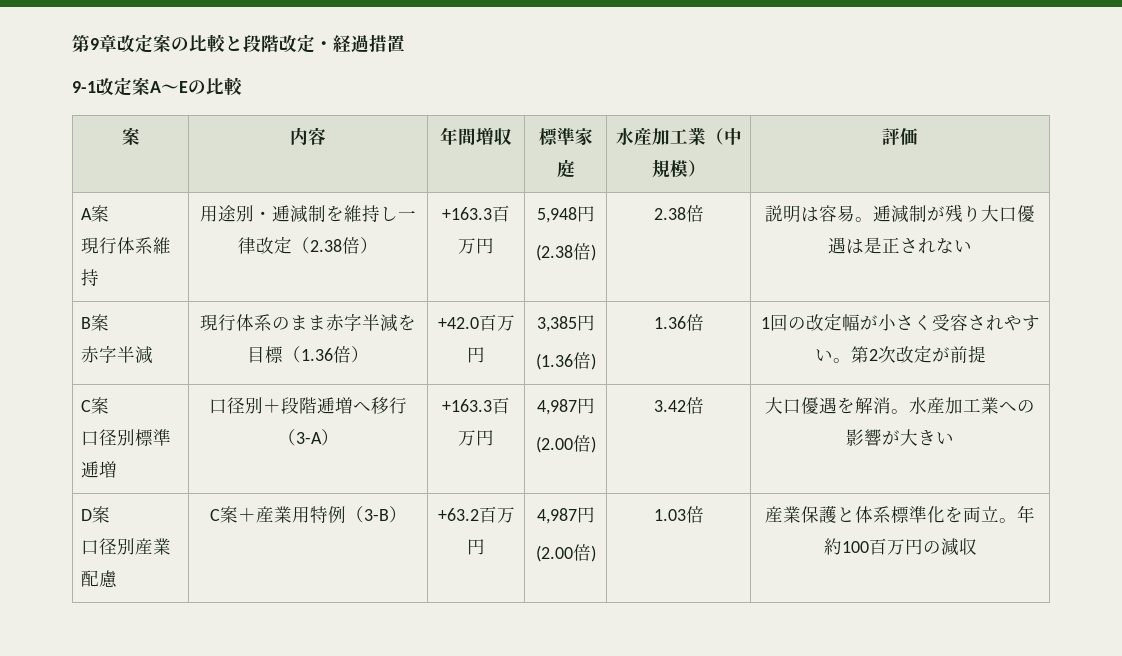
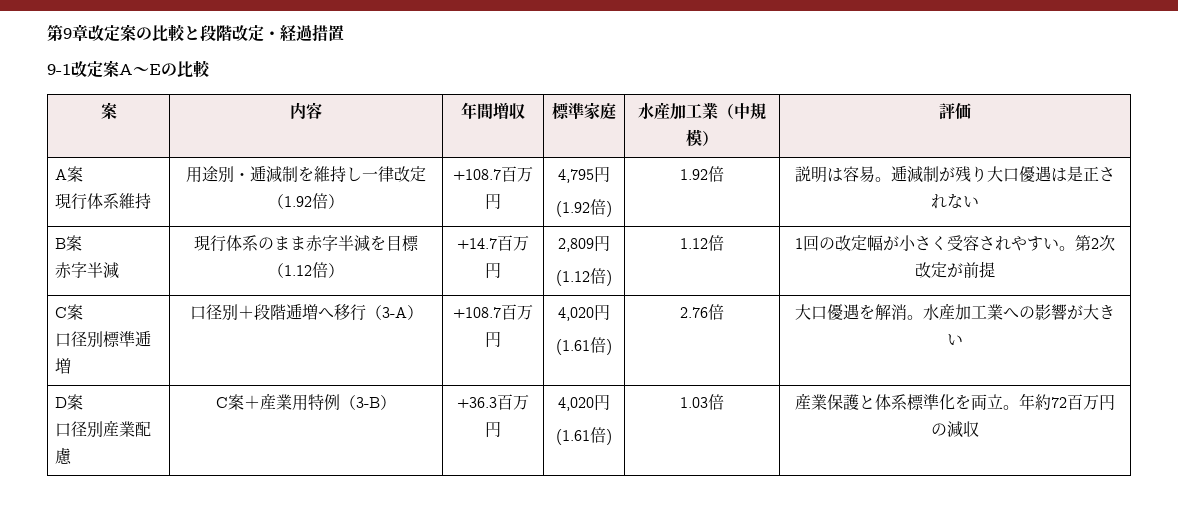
  A案
- 現行体系維持 | 用途別・逓減制を維持し一律改定（2.38倍） | +163.3百万円 | 5,948円
- (2.38倍) | 2.38倍 | 説明は容易。逓減制が残り大口優遇は是正されない
+ 現行体系維持 | 用途別・逓減制を維持し一律改定（1.92倍） | +108.7百万円 | 4,795円
+ (1.92倍) | 1.92倍 | 説明は容易。逓減制が残り大口優遇は是正されない
  B案
- 赤字半減 | 現行体系のまま赤字半減を目標（1.36倍） | +42.0百万円 | 3,385円
- (1.36倍) | 1.36倍 | 1回の改定幅が小さく受容されやすい。第2次改定が前提
+ 赤字半減 | 現行体系のまま赤字半減を目標（1.12倍） | +14.7百万円 | 2,809円
+ (1.12倍) | 1.12倍 | 1回の改定幅が小さく受容されやすい。第2次改定が前提
  C案
- 口径別標準逓増 | 口径別＋段階逓増へ移行（3-A） | +163.3百万円 | 4,987円
- (2.00倍) | 3.42倍 | 大口優遇を解消。水産加工業への影響が大きい
+ 口径別標準逓増 | 口径別＋段階逓増へ移行（3-A） | +108.7百万円 | 4,020円
+ (1.61倍) | 2.76倍 | 大口優遇を解消。水産加工業への影響が大きい
  D案
- 口径別産業配慮 | C案＋産業用特例（3-B） | +63.2百万円 | 4,987円
- (2.00倍) | 1.03倍 | 産業保護と体系標準化を両立。年約100百万円の減収
+ 口径別産業配慮 | C案＋産業用特例（3-B） | +36.3百万円 | 4,020円
+ (1.61倍) | 1.03倍 | 産業保護と体系標準化を両立。年約72百万円の減収

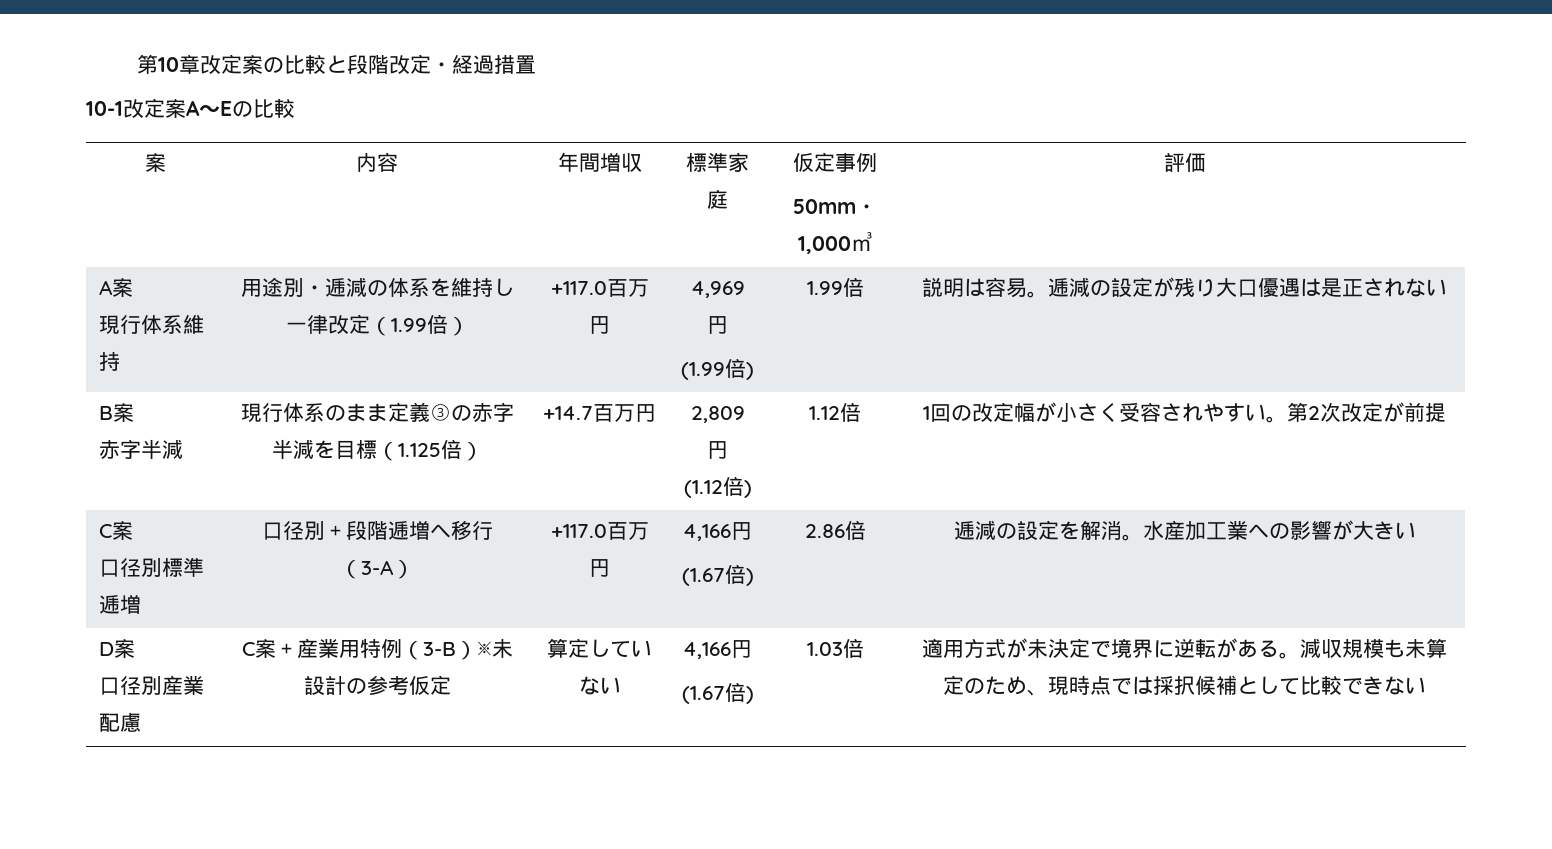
- 第9章改定案の比較と段階改定・経過措置
+ 第10章改定案の比較と段階改定・経過措置
- 9-1改定案A〜Eの比較
+ 10-1改定案A〜Eの比較
- 案 | 内容 | 年間増収 | 標準家庭 | 水産加工業（中規模） | 評価
+ 案 | 内容 | 年間増収 | 標準家庭 | 仮定事例
+ 50mm・1,000㎥ | 評価
  A案
- 現行体系維持 | 用途別・逓減制を維持し一律改定（1.92倍） | +108.7百万円 | 4,795円
- (1.92倍) | 1.92倍 | 説明は容易。逓減制が残り大口優遇は是正されない
+ 現行体系維持 | 用途別・逓減の体系を維持し一律改定（1.99倍） | +117.0百万円 | 4,969円
+ (1.99倍) | 1.99倍 | 説明は容易。逓減の設定が残り大口優遇は是正されない
  B案
- 赤字半減 | 現行体系のまま赤字半減を目標（1.12倍） | +14.7百万円 | 2,809円
+ 赤字半減 | 現行体系のまま定義③の赤字半減を目標（1.125倍） | +14.7百万円 | 2,809円
  (1.12倍) | 1.12倍 | 1回の改定幅が小さく受容されやすい。第2次改定が前提
  C案
- 口径別標準逓増 | 口径別＋段階逓増へ移行（3-A） | +108.7百万円 | 4,020円
- (1.61倍) | 2.76倍 | 大口優遇を解消。水産加工業への影響が大きい
+ 口径別標準逓増 | 口径別＋段階逓増へ移行（3-A） | +117.0百万円 | 4,166円
+ (1.67倍) | 2.86倍 | 逓減の設定を解消。水産加工業への影響が大きい
- C案＋産業用特例（3-B） | +36.3百万円 | 4,020円
- (1.61倍)
+ C案＋産業用特例（3-B）※未設計の参考仮定 | 算定していない | 4,166円
+ (1.67倍)
- 産業保護と体系標準化を両立。年約72百万円の減収
+ 適用方式が未決定で境界に逆転がある。減収規模も未算定のため、現時点では採択候補として比較できない

